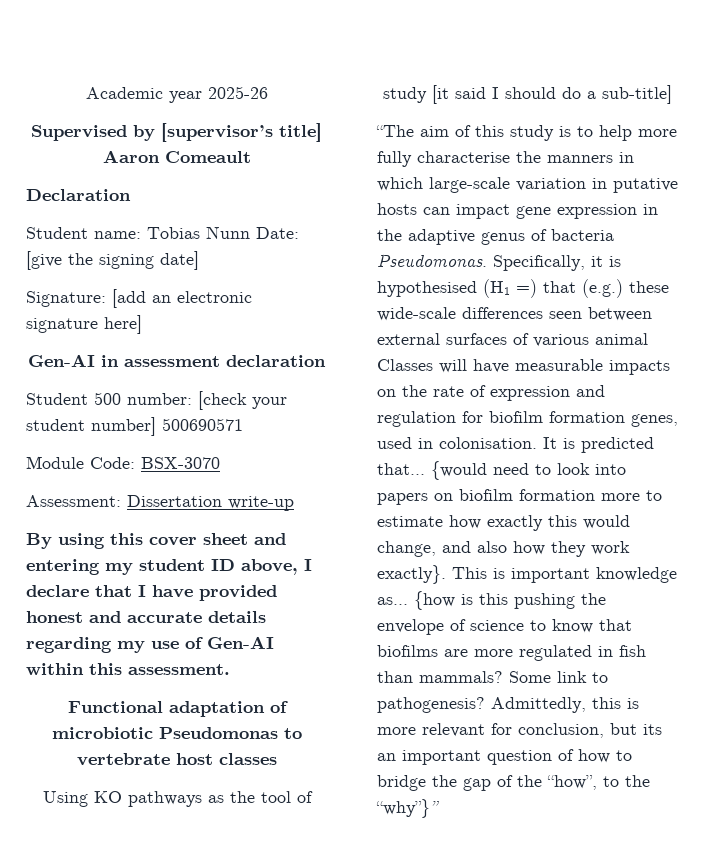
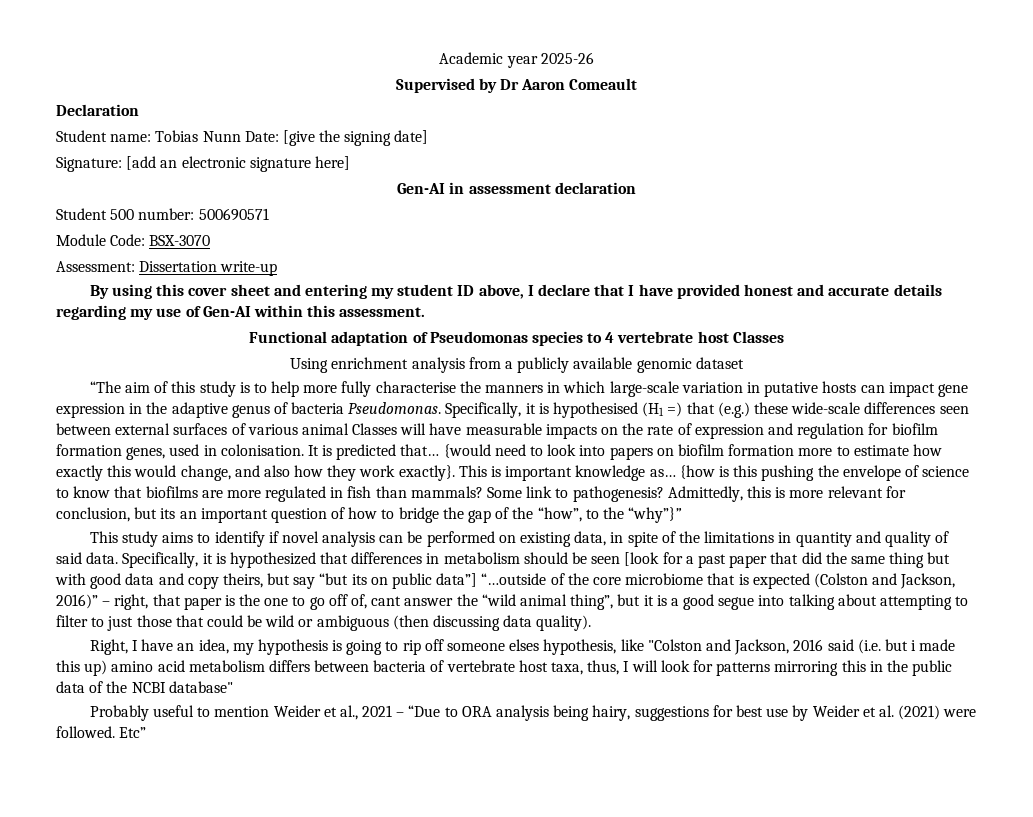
- Supervised by [supervisor’s title] Aaron Comeault
+ Supervised by Dr Aaron Comeault
- Student 500 number: [check your student number] 500690571
+ Student 500 number: 500690571
- Functional adaptation of microbiotic Pseudomonas to vertebrate host classes
+ Functional adaptation of Pseudomonas species to 4 vertebrate host Classes
- Using KO pathways as the tool of study [it said I should do a sub-title]
+ Using enrichment analysis from a publicly available genomic dataset
+ This study aims to identify if novel analysis can be performed on existing data, in spite of the limitations in quantity and quality of said data. Specifically, it is hypothesized that differences in metabolism should be seen [look for a past paper that did the same thing but with good data and copy theirs, but say “but its on public data”] “…outside of the core microbiome that is expected (Colston and Jackson, 2016)” – right, that paper is the one to go off of, cant answer the “wild animal thing”, but it is a good segue into talking about attempting to filter to just those that could be wild or ambiguous (then discussing data quality).
+ Right, I have an idea, my hypothesis is going to rip off someone elses hypothesis, like "Colston and Jackson, 2016 said (i.e. but i made this up) amino acid metabolism differs between bacteria of vertebrate host taxa, thus, I will look for patterns mirroring this in the public data of the NCBI database"
+ Probably useful to mention Weider et al., 2021 – “Due to ORA analysis being hairy, suggestions for best use by Weider et al. (2021) were followed. Etc”

